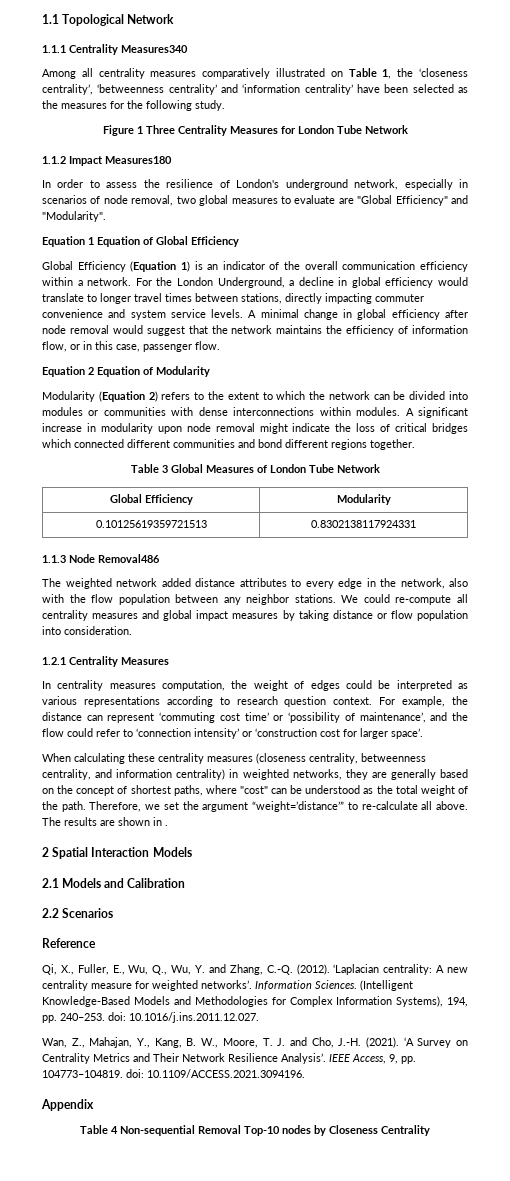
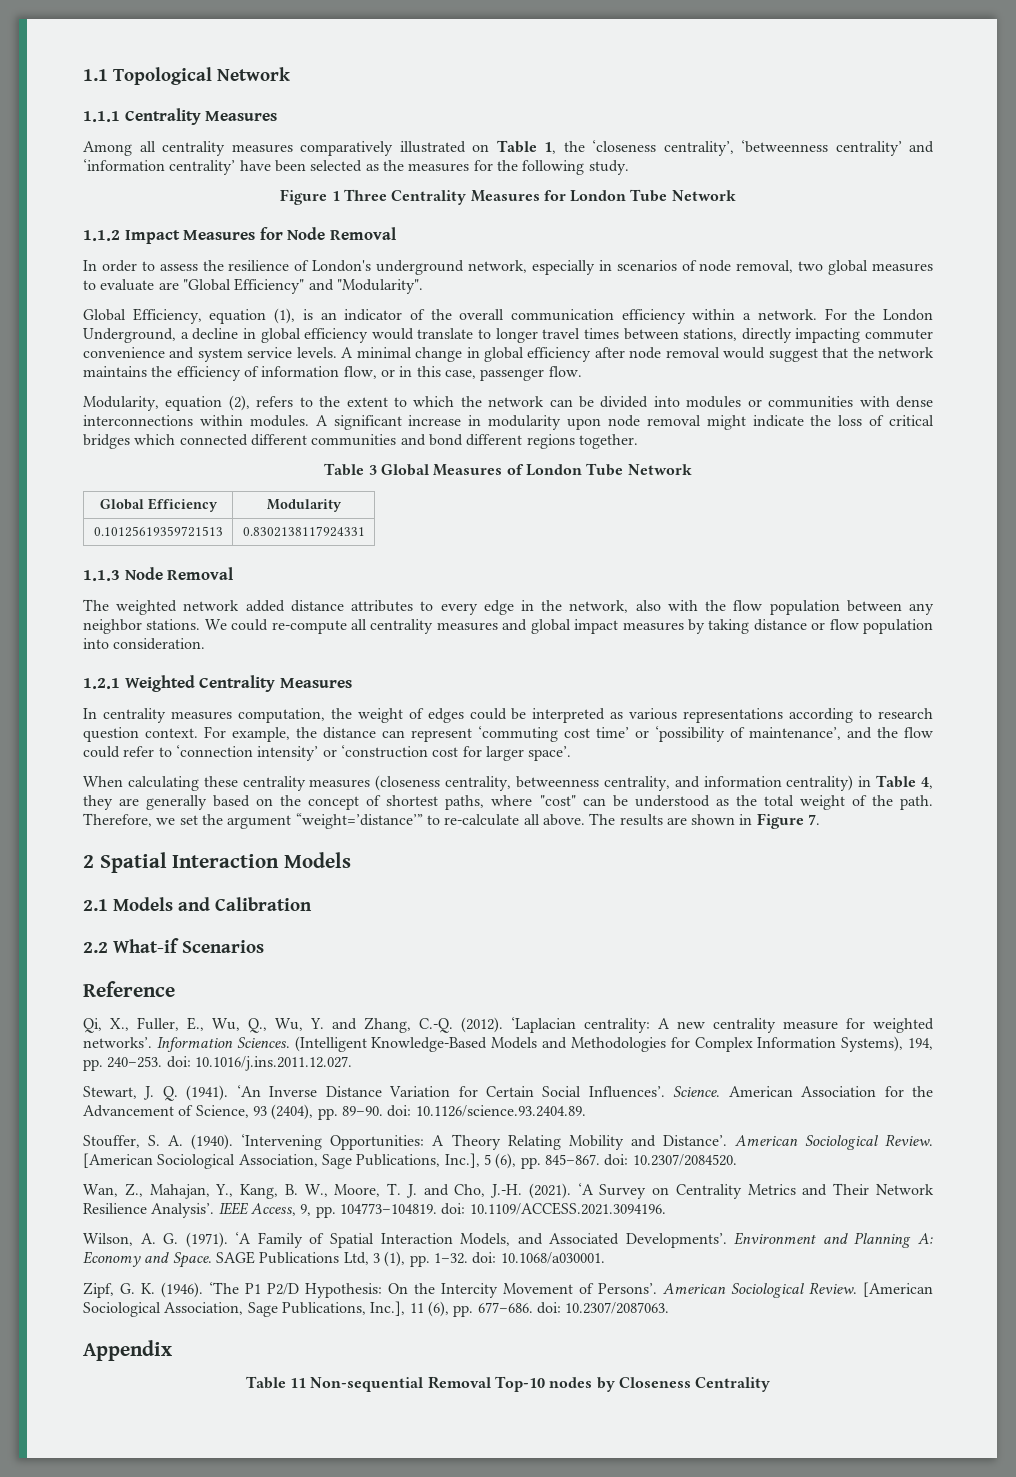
- 1.1.1 Centrality Measures340
+ 1.1.1 Centrality Measures
- 1.1.2 Impact Measures180
+ 1.1.2 Impact Measures for Node Removal
- Equation 1 Equation of Global Efficiency
- Global Efficiency (Equation 1) is an indicator of the overall communication efficiency within a network.
+ Global Efficiency, equation (1), is an indicator of the overall communication efficiency within a network.
- Equation 2 Equation of Modularity
- Modularity (Equation 2) refers to the extent to which the network can be divided into modules or communities with dense interconnections within modules.
+ Modularity, equation (2), refers to the extent to which the network can be divided into modules or communities with dense interconnections within modules.
- 1.1.3 Node Removal486
+ 1.1.3 Node Removal
- 1.2.1 Centrality Measures
+ 1.2.1 Weighted Centrality Measures
- When calculating these centrality measures (closeness centrality, betweenness centrality, and information centrality) in weighted networks, they are generally based on the concept of shortest paths, where "cost" can be understood as the total weight of the path.
+ When calculating these centrality measures (closeness centrality, betweenness centrality, and information centrality) in Table 4, they are generally based on the concept of shortest paths, where "cost" can be understood as the total weight of the path.
- The results are shown in .
+ The results are shown in Figure 7.
- 2.2 Scenarios
+ 2.2 What-if Scenarios
+ Stewart, J. Q. (1941). ‘An Inverse Distance Variation for Certain Social Influences’. Science. American Association for the Advancement of Science, 93 (2404), pp. 89–90. doi: 10.1126/science.93.2404.89.
+ Stouffer, S. A. (1940). ‘Intervening Opportunities: A Theory Relating Mobility and Distance’. American Sociological Review. [American Sociological Association, Sage Publications, Inc.], 5 (6), pp. 845–867. doi: 10.2307/2084520.
+ Wilson, A. G. (1971). ‘A Family of Spatial Interaction Models, and Associated Developments’. Environment and Planning A: Economy and Space. SAGE Publications Ltd, 3 (1), pp. 1–32. doi: 10.1068/a030001.
+ Zipf, G. K. (1946). ‘The P1 P2/D Hypothesis: On the Intercity Movement of Persons’. American Sociological Review. [American Sociological Association, Sage Publications, Inc.], 11 (6), pp. 677–686. doi: 10.2307/2087063.
- Table 4 Non-sequential Removal Top-10 nodes by Closeness Centrality
+ Table 11 Non-sequential Removal Top-10 nodes by Closeness Centrality

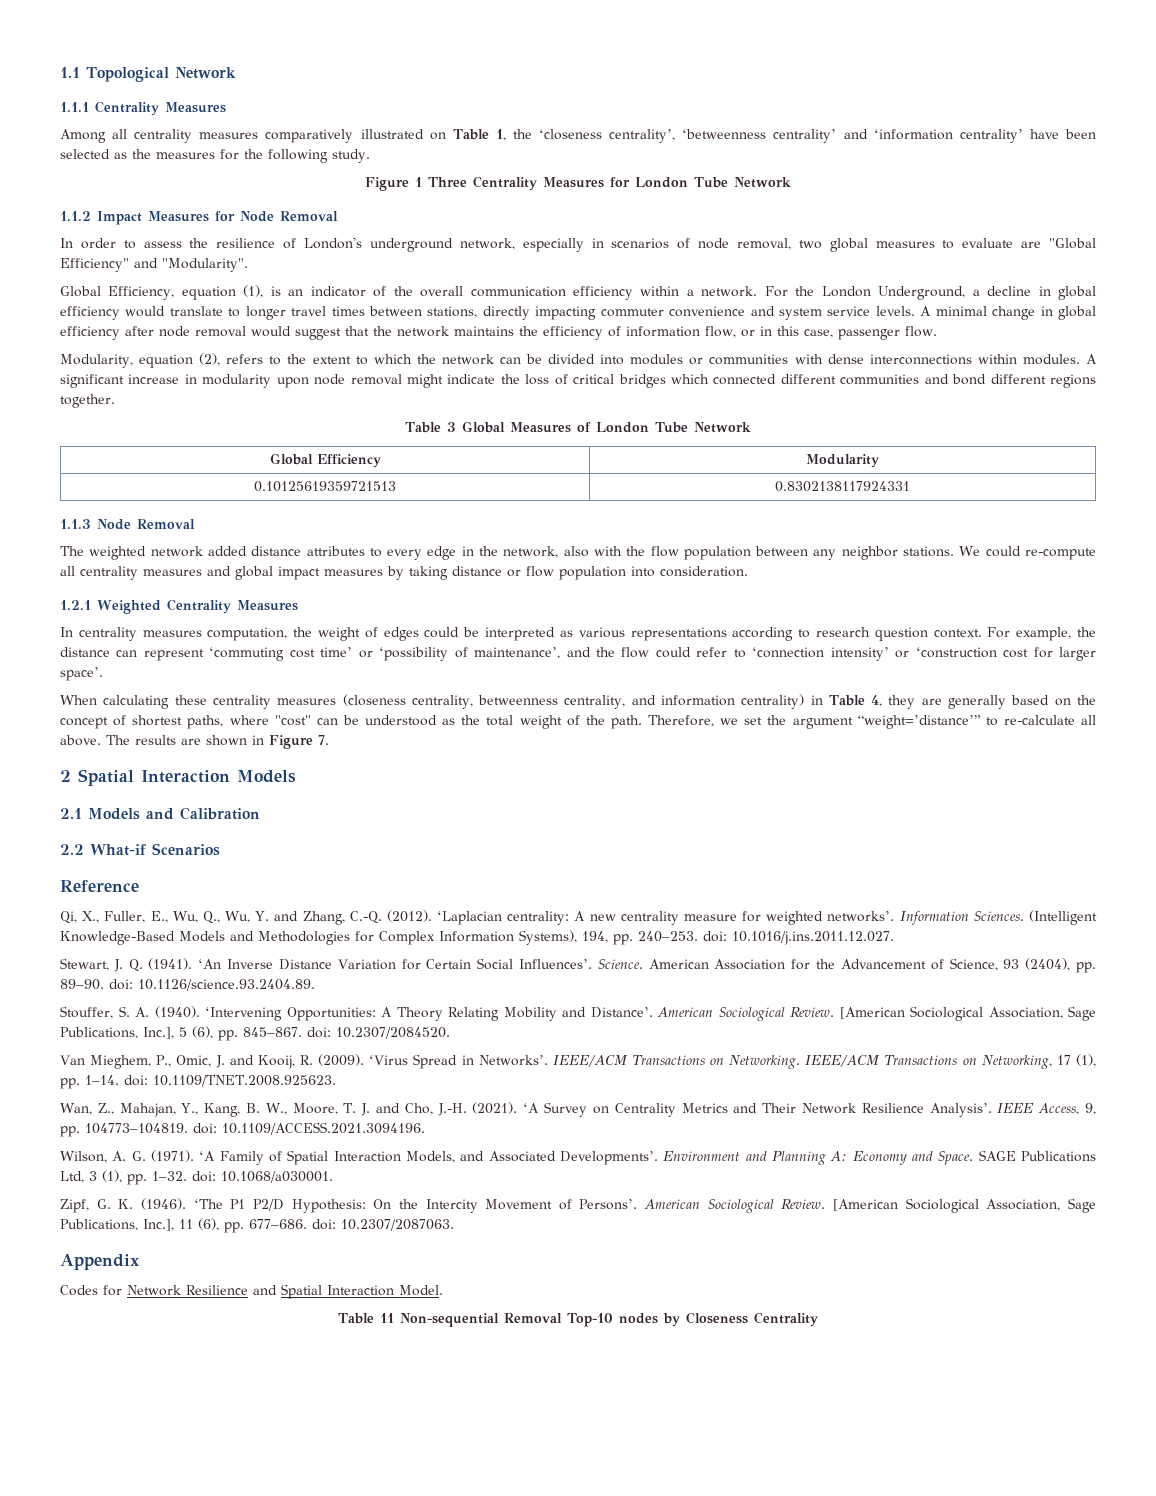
+ Van Mieghem, P., Omic, J. and Kooij, R. (2009). ‘Virus Spread in Networks’. IEEE/ACM Transactions on Networking. IEEE/ACM Transactions on Networking, 17 (1), pp. 1–14. doi: 10.1109/TNET.2008.925623.
+ Codes for Network Resilience and Spatial Interaction Model.

